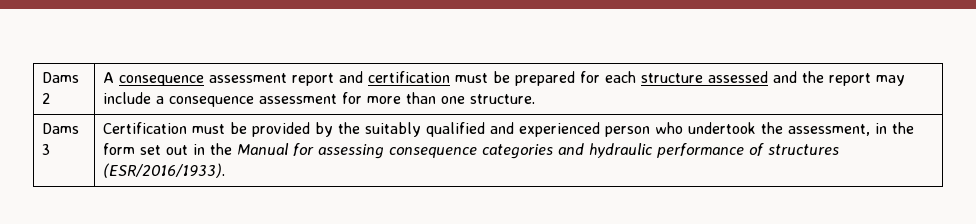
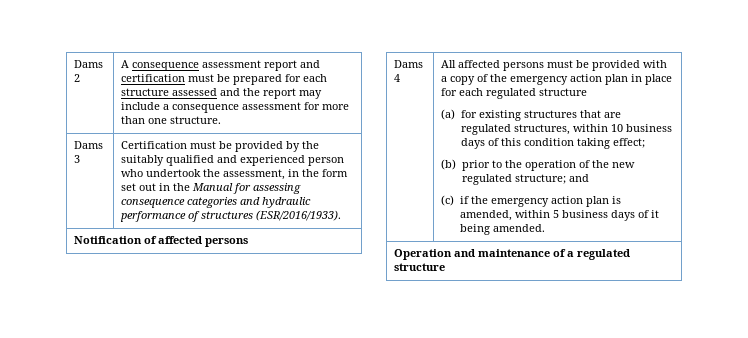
+ Notification of affected persons
+ Dams 4 | All affected persons must be provided with a copy of the emergency action plan in place for each regulated structure
+ (a) for existing structures that are regulated structures, within 10 business days of this condition taking effect;
+ (b) prior to the operation of the new regulated structure; and
+ (c) if the emergency action plan is amended, within 5 business days of it being amended.
+ Operation and maintenance of a regulated structure

